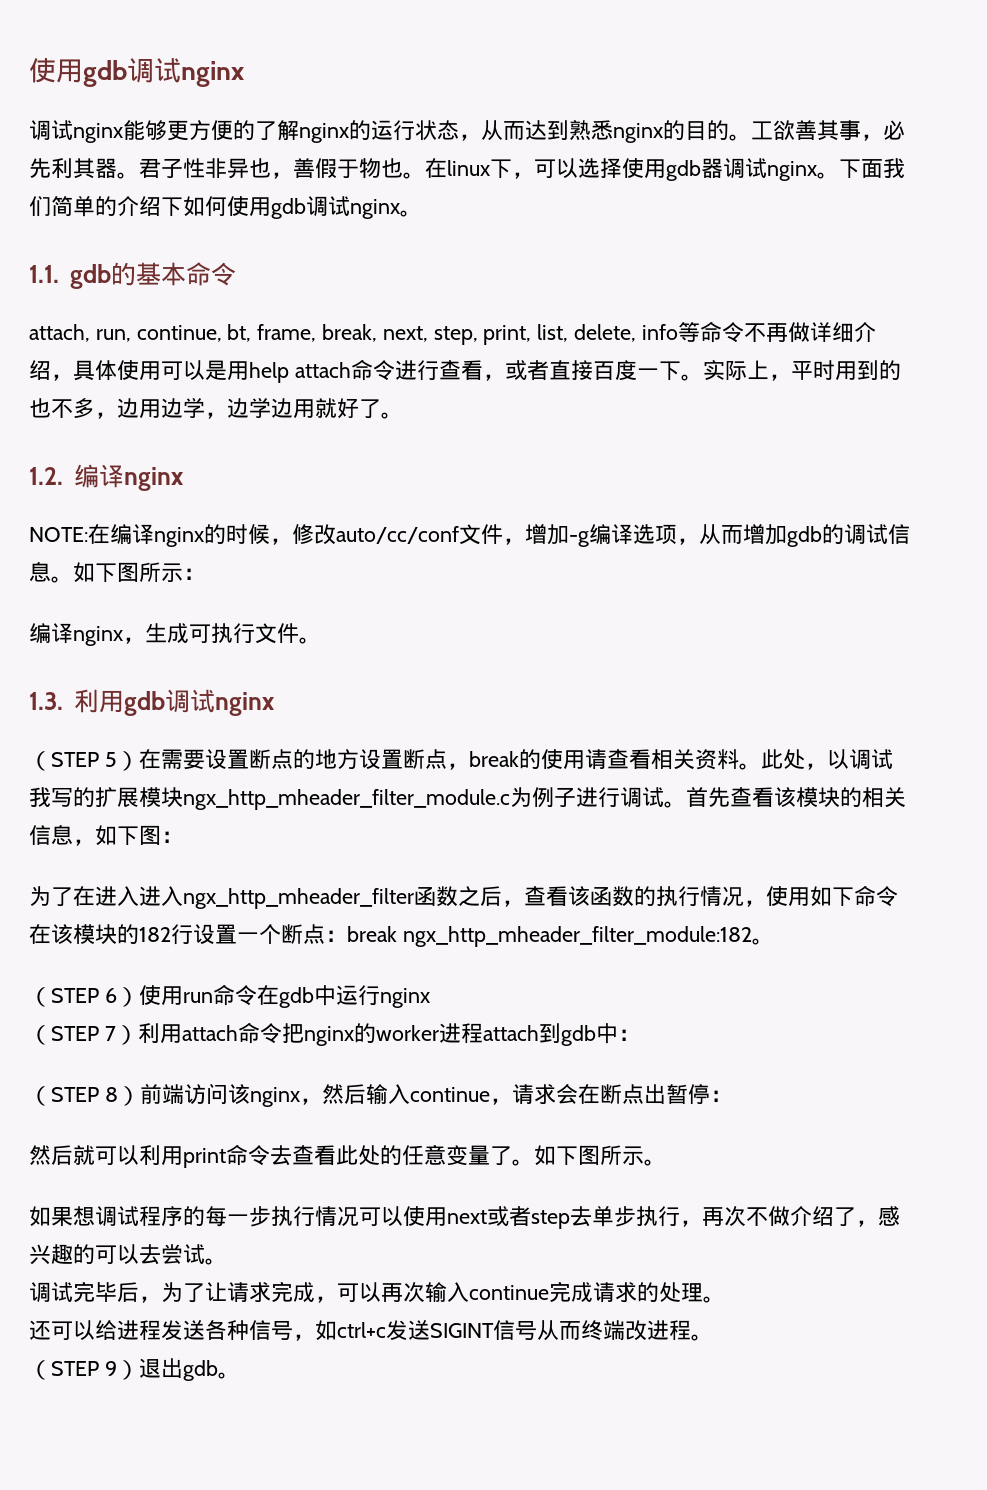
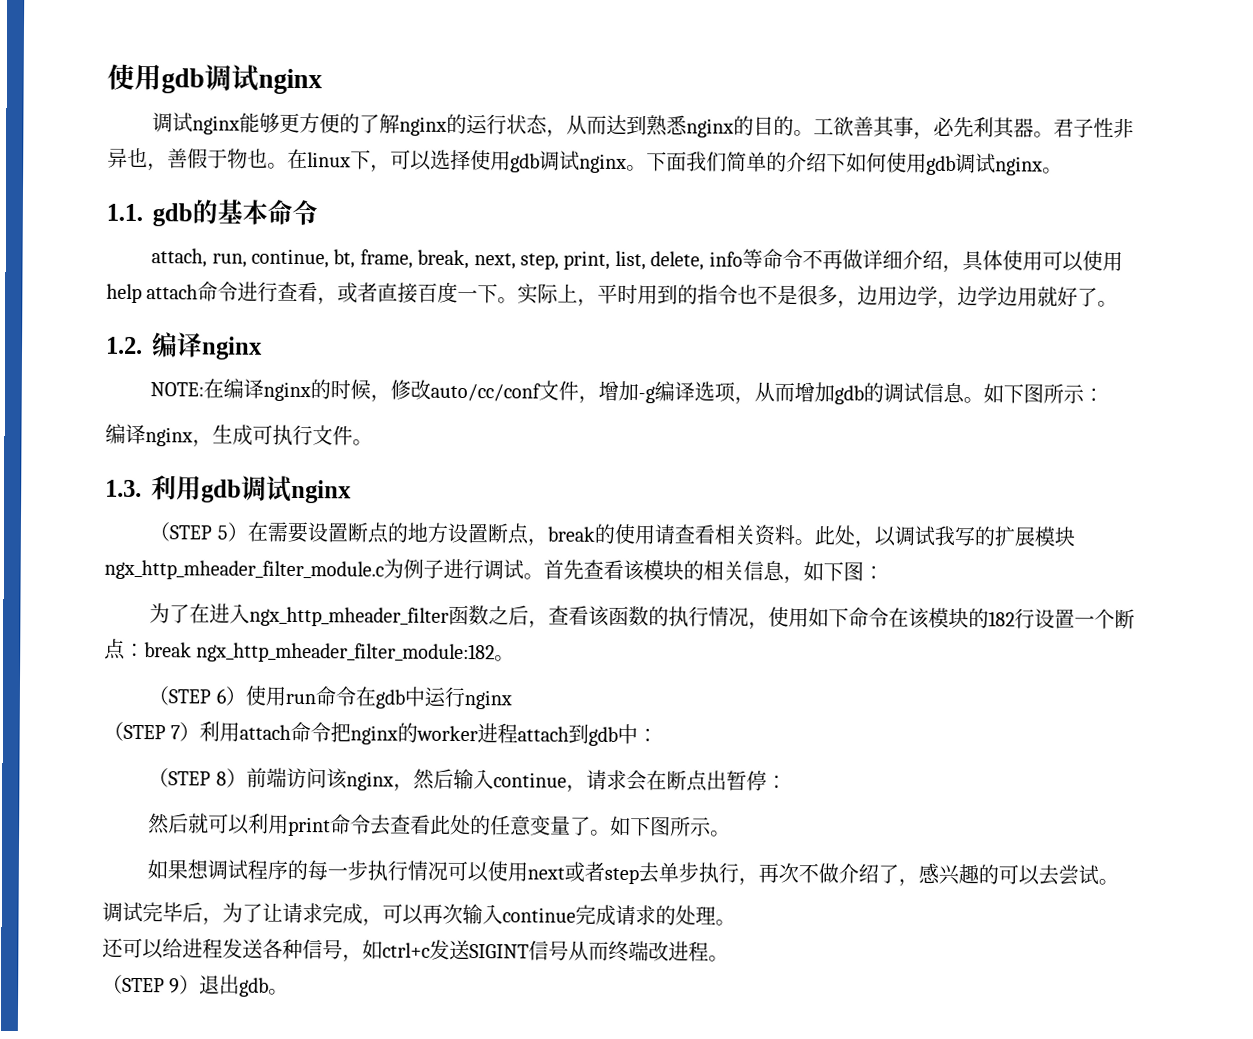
- 在linux下，可以选择使用gdb器调试nginx。
+ 在linux下，可以选择使用gdb调试nginx。
- attach, run, continue, bt, frame, break, next, step, print, list, delete, info等命令不再做详细介绍，具体使用可以是用help attach命令进行查看，或者直接百度一下。
+ attach, run, continue, bt, frame, break, next, step, print, list, delete, info等命令不再做详细介绍，具体使用可以使用help attach命令进行查看，或者直接百度一下。
- 实际上，平时用到的也不多，边用边学，边学边用就好了。
+ 实际上，平时用到的指令也不是很多，边用边学，边学边用就好了。
- 为了在进入进入ngx_http_mheader_filter函数之后，查看该函数的执行情况，使用如下命令在该模块的182行设置一个断点：break ngx_http_mheader_filter_module:182。
+ 为了在进入ngx_http_mheader_filter函数之后，查看该函数的执行情况，使用如下命令在该模块的182行设置一个断点：break ngx_http_mheader_filter_module:182。

